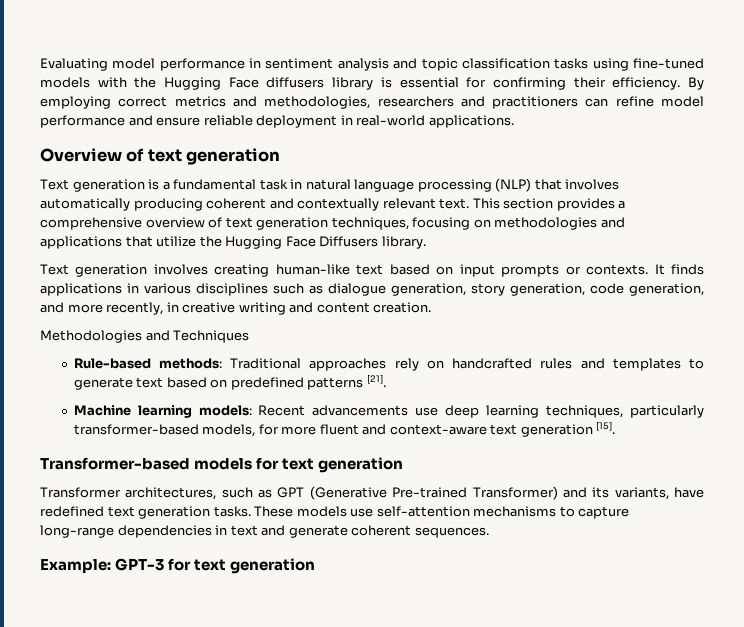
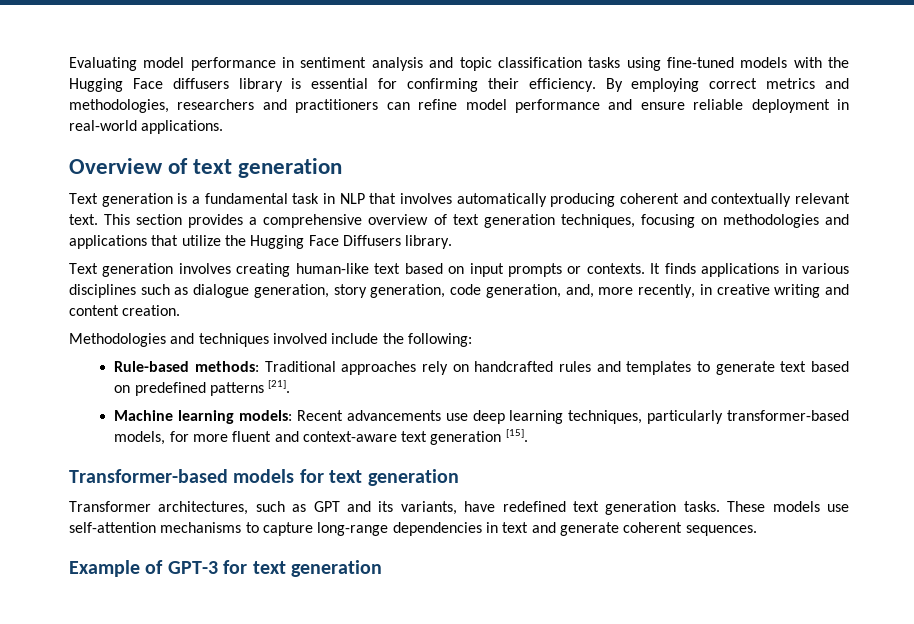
- Text generation is a fundamental task in natural language processing (NLP) that involves automatically producing coherent and contextually relevant text.
+ Text generation is a fundamental task in NLP that involves automatically producing coherent and contextually relevant text.
- It finds applications in various disciplines such as dialogue generation, story generation, code generation, and more recently, in creative writing and content creation.
+ It finds applications in various disciplines such as dialogue generation, story generation, code generation, and, more recently, in creative writing and content creation.
- Methodologies and Techniques
+ Methodologies and techniques involved include the following:
- Transformer architectures, such as GPT (Generative Pre-trained Transformer) and its variants, have redefined text generation tasks.
+ Transformer architectures, such as GPT and its variants, have redefined text generation tasks.
- Example: GPT-3 for text generation
+ Example of GPT-3 for text generation

